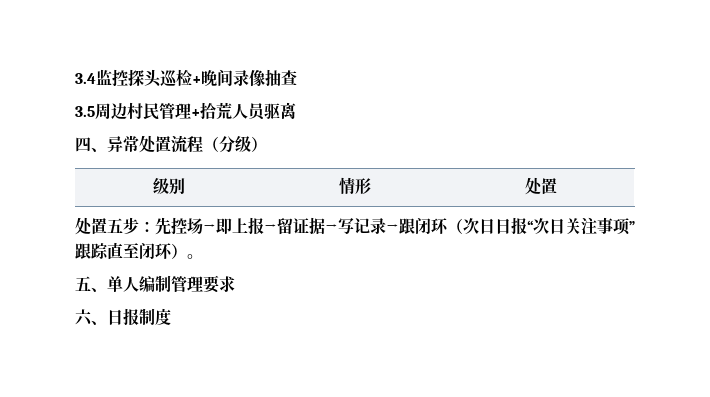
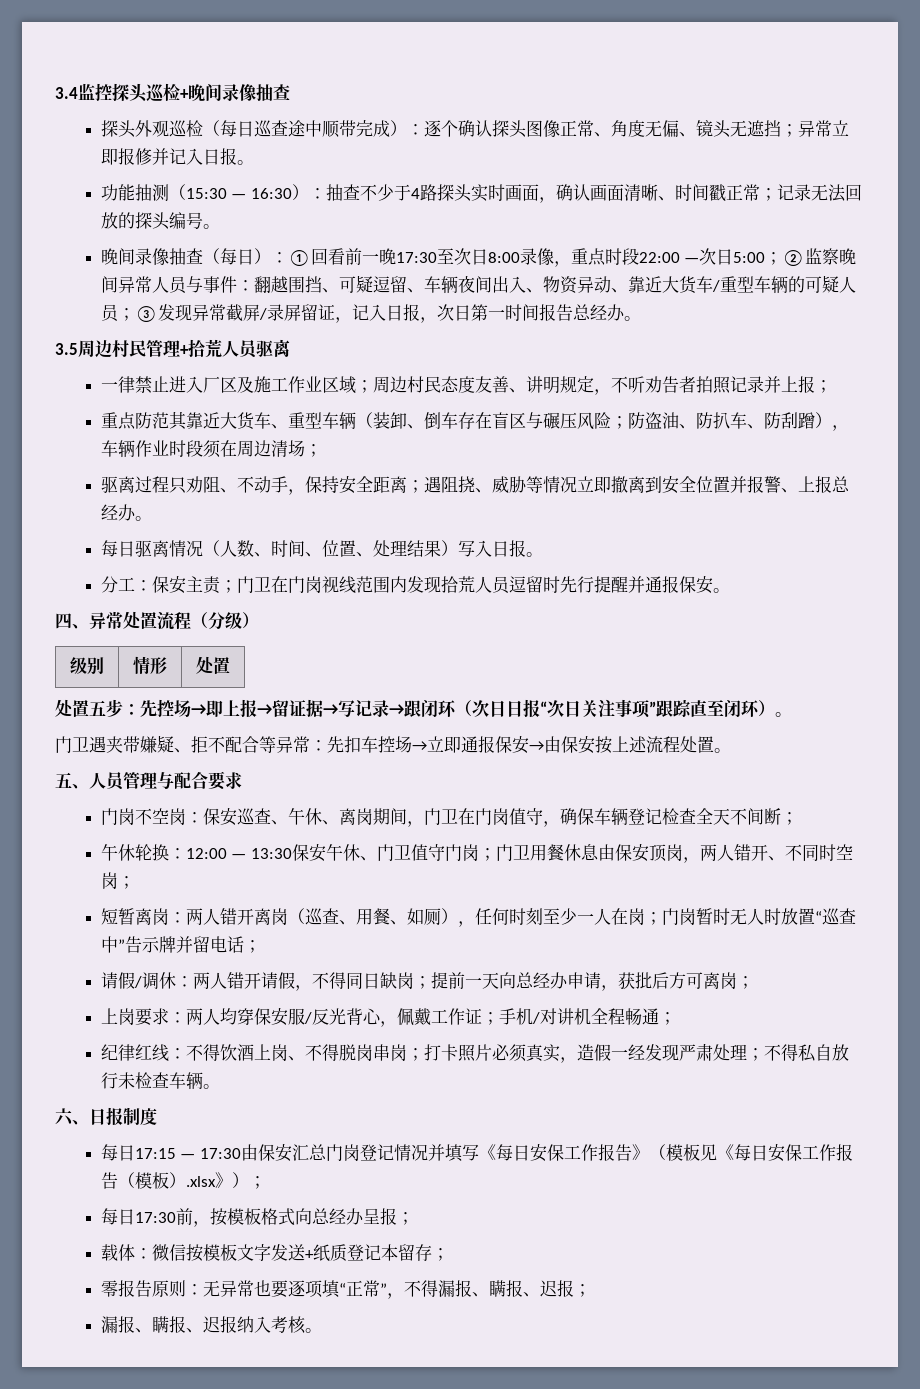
+ 探头外观巡检（每日巡查途中顺带完成）：逐个确认探头图像正常、角度无偏、镜头无遮挡；异常立即报修并记入日报。
+ 功能抽测（15:30 — 16:30）：抽查不少于4路探头实时画面，确认画面清晰、时间戳正常；记录无法回放的探头编号。
+ 晚间录像抽查（每日）：①回看前一晚17:30至次日8:00录像，重点时段22:00 —次日5:00；②监察晚间异常人员与事件：翻越围挡、可疑逗留、车辆夜间出入、物资异动、靠近大货车/重型车辆的可疑人员；③发现异常截屏/录屏留证，记入日报，次日第一时间报告总经办。
+ 一律禁止进入厂区及施工作业区域；周边村民态度友善、讲明规定，不听劝告者拍照记录并上报；
+ 重点防范其靠近大货车、重型车辆（装卸、倒车存在盲区与碾压风险；防盗油、防扒车、防刮蹭），车辆作业时段须在周边清场；
+ 驱离过程只劝阻、不动手，保持安全距离；遇阻挠、威胁等情况立即撤离到安全位置并报警、上报总经办。
+ 每日驱离情况（人数、时间、位置、处理结果）写入日报。
+ 分工：保安主责；门卫在门岗视线范围内发现拾荒人员逗留时先行提醒并通报保安。
- 五、单人编制管理要求
+ 门卫遇夹带嫌疑、拒不配合等异常：先扣车控场→立即通报保安→由保安按上述流程处置。
+ 五、人员管理与配合要求
+ 门岗不空岗：保安巡查、午休、离岗期间，门卫在门岗值守，确保车辆登记检查全天不间断；
+ 午休轮换：12:00 — 13:30保安午休、门卫值守门岗；门卫用餐休息由保安顶岗，两人错开、不同时空岗；
+ 短暂离岗：两人错开离岗（巡查、用餐、如厕），任何时刻至少一人在岗；门岗暂时无人时放置“巡查中”告示牌并留电话；
+ 请假/调休：两人错开请假，不得同日缺岗；提前一天向总经办申请，获批后方可离岗；
+ 上岗要求：两人均穿保安服/反光背心，佩戴工作证；手机/对讲机全程畅通；
+ 纪律红线：不得饮酒上岗、不得脱岗串岗；打卡照片必须真实，造假一经发现严肃处理；不得私自放行未检查车辆。
  六、日报制度
+ 每日17:15 — 17:30由保安汇总门岗登记情况并填写《每日安保工作报告》（模板见《每日安保工作报告（模板）.xlsx》）；
+ 每日17:30前，按模板格式向总经办呈报；
+ 载体：微信按模板文字发送+纸质登记本留存；
+ 零报告原则：无异常也要逐项填“正常”，不得漏报、瞒报、迟报；
+ 漏报、瞒报、迟报纳入考核。

